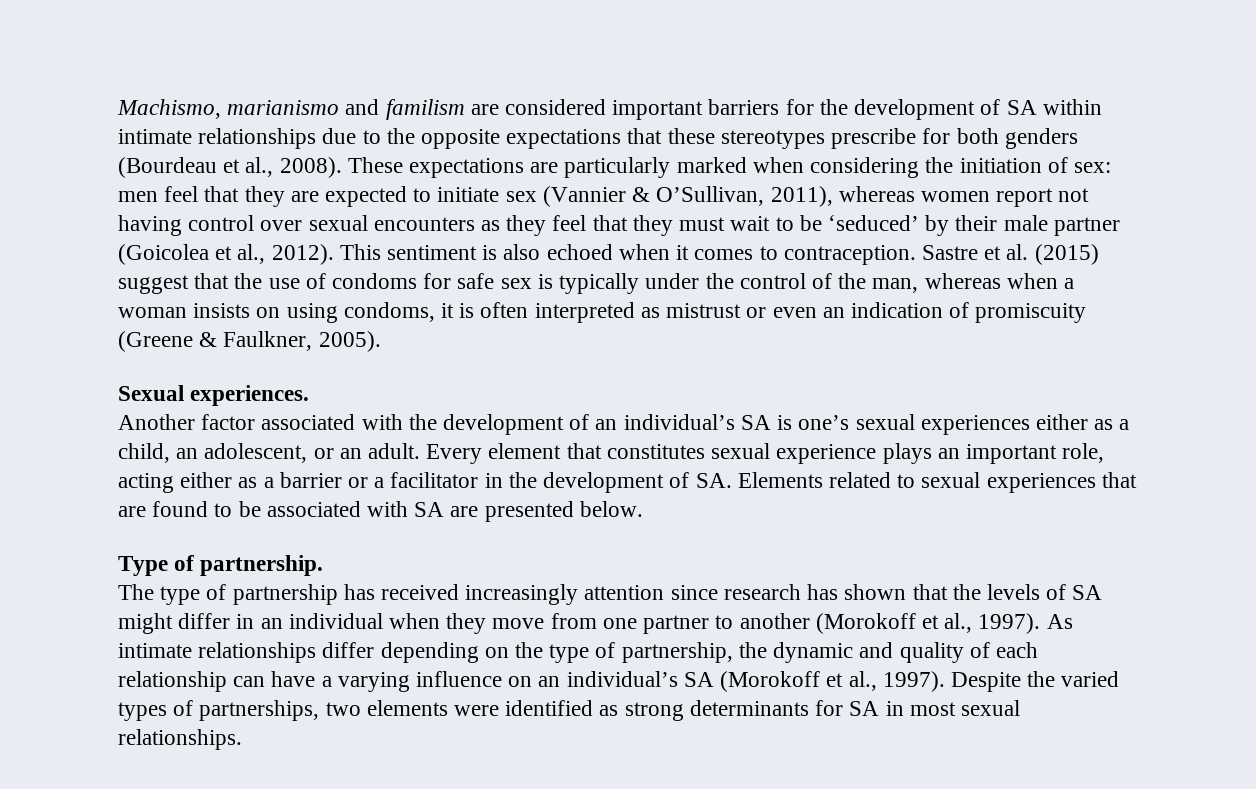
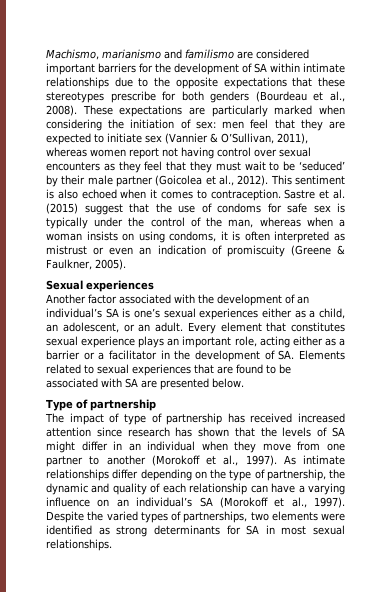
- Machismo, marianismo and familism are considered important barriers for the development of SA within intimate relationships due to the opposite expectations that these stereotypes prescribe for both genders (Bourdeau et al., 2008).
+ Machismo, marianismo and familismo are considered important barriers for the development of SA within intimate relationships due to the opposite expectations that these stereotypes prescribe for both genders (Bourdeau et al., 2008).
- Sexual experiences.
+ Sexual experiences
- Type of partnership.
+ Type of partnership
- The type of partnership has received increasingly attention since research has shown that the levels of SA might differ in an individual when they move from one partner to another (Morokoff et al., 1997).
+ The impact of type of partnership has received increased attention since research has shown that the levels of SA might differ in an individual when they move from one partner to another (Morokoff et al., 1997).

